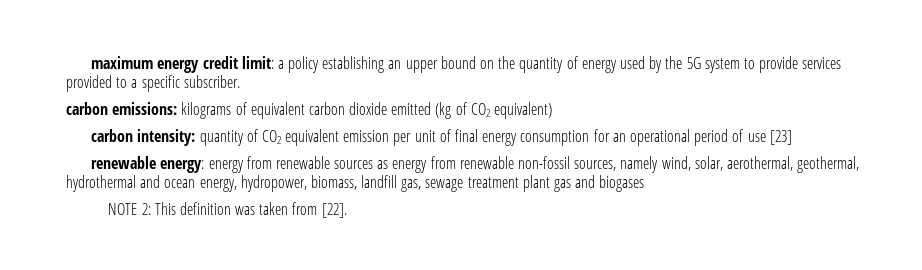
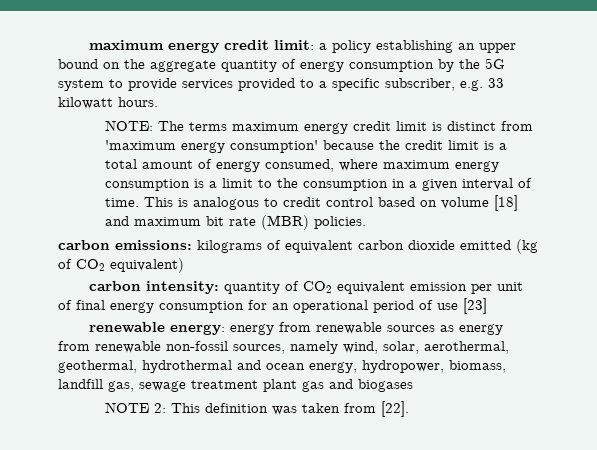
- maximum energy credit limit: a policy establishing an upper bound on the quantity of energy used by the 5G system to provide services provided to a specific subscriber.
+ maximum energy credit limit: a policy establishing an upper bound on the aggregate quantity of energy consumption by the 5G system to provide services provided to a specific subscriber, e.g. 33 kilowatt hours.
+ NOTE: The terms maximum energy credit limit is distinct from 'maximum energy consumption' because the credit limit is a total amount of energy consumed, where maximum energy consumption is a limit to the consumption in a given interval of time. This is analogous to credit control based on volume [18] and maximum bit rate (MBR) policies.

